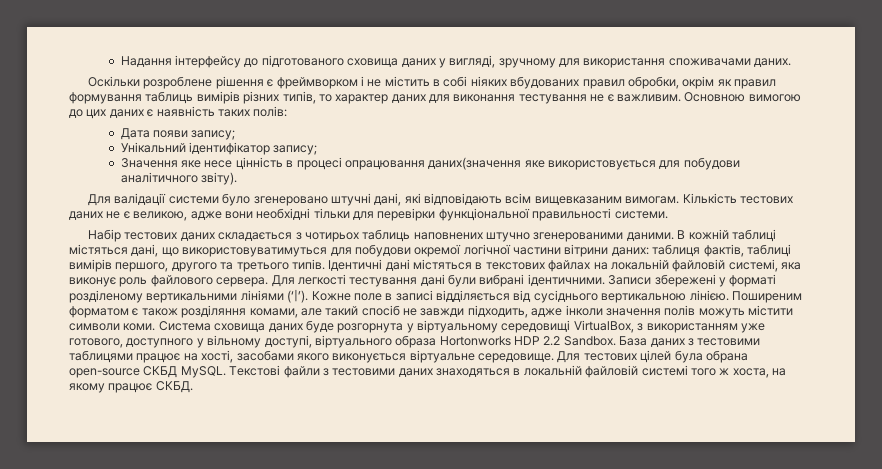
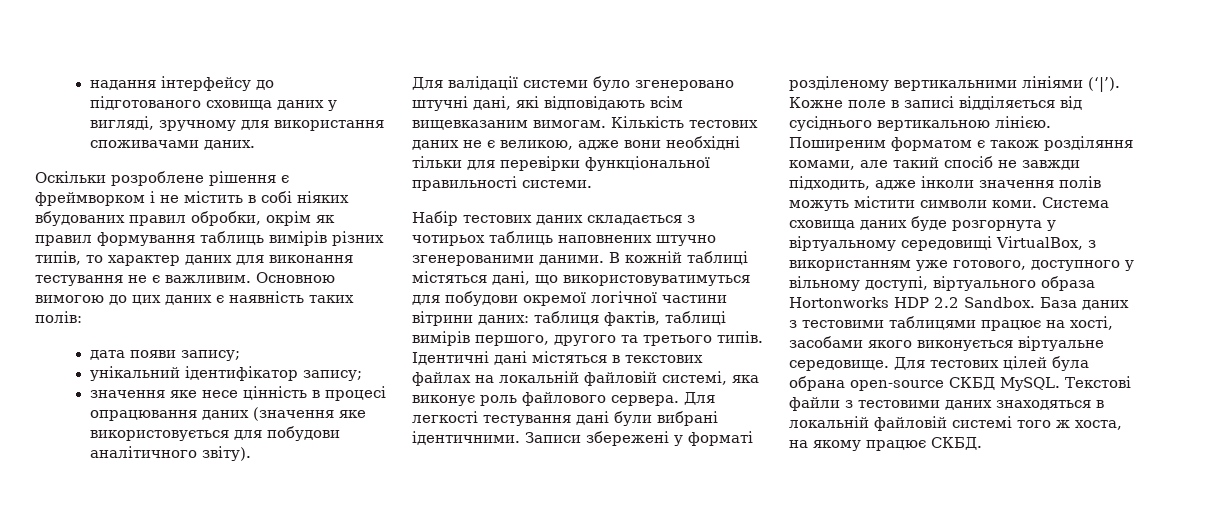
- Надання інтерфейсу до підготованого сховища даних у вигляді, зручному для використання споживачами даних.
+ надання інтерфейсу до підготованого сховища даних у вигляді, зручному для використання споживачами даних.
- Дата появи запису;
+ дата появи запису;
- Унікальний ідентифікатор запису;
+ унікальний ідентифікатор запису;
- Значення яке несе цінність в процесі опрацювання даних(значення яке використовується для побудови аналітичного звіту).
+ значення яке несе цінність в процесі опрацювання даних (значення яке використовується для побудови аналітичного звіту).

